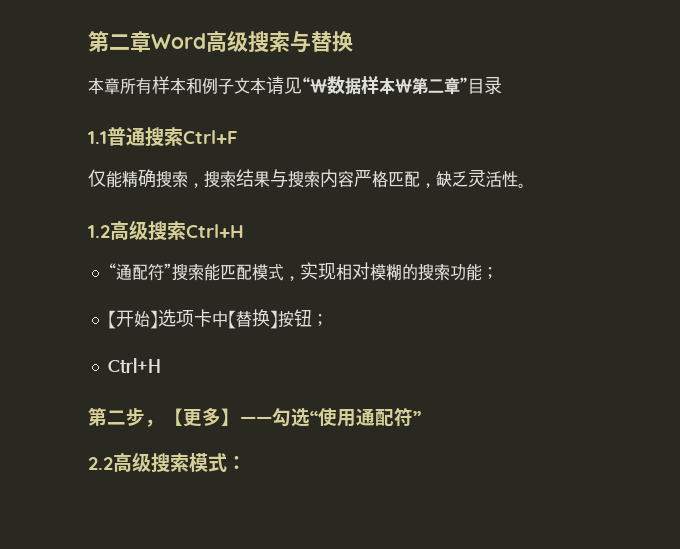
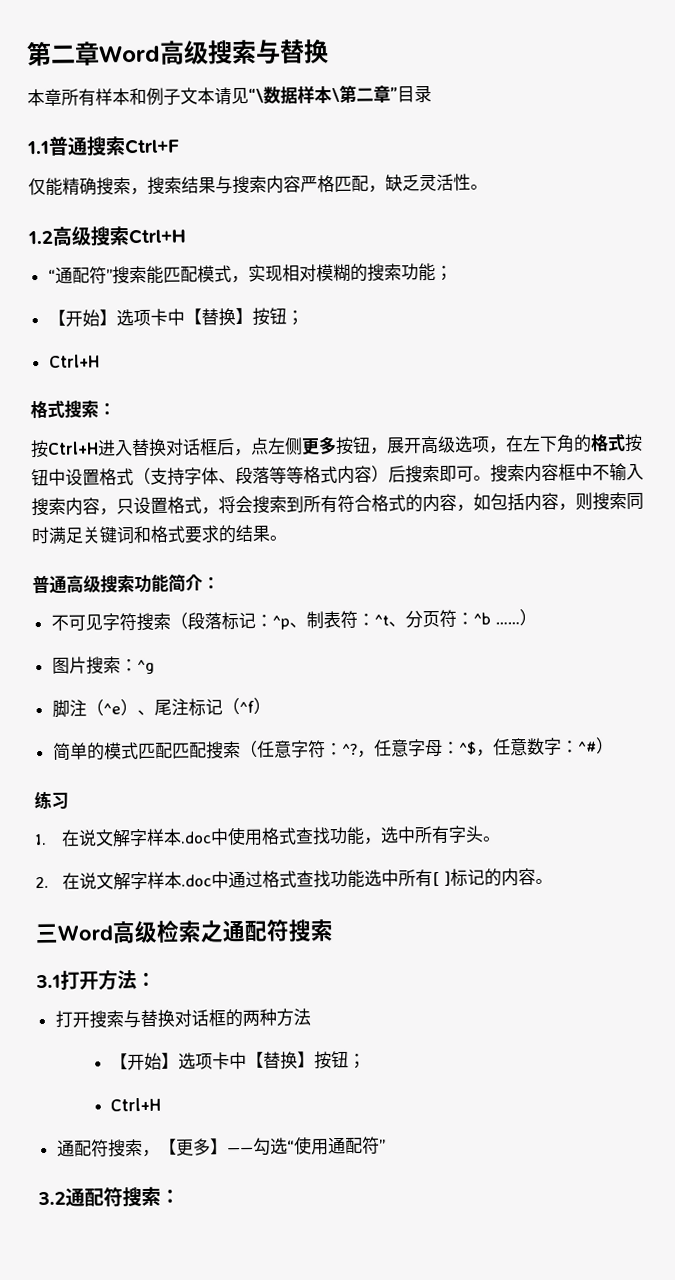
- 第二步，【更多】——勾选“使用通配符”
+ 格式搜索：
+ 按Ctrl+H进入替换对话框后，点左侧更多按钮，展开高级选项，在左下角的格式按钮中设置格式（支持字体、段落等等格式内容）后搜索即可。搜索内容框中不输入搜索内容，只设置格式，将会搜索到所有符合格式的内容，如包括内容，则搜索同时满足关键词和格式要求的结果。
+ 普通高级搜索功能简介：
+ 不可见字符搜索（段落标记：^p、制表符：^t、分页符：^b ……）
+ 图片搜索：^g
+ 脚注（^e）、尾注标记（^f）
+ 简单的模式匹配匹配搜索（任意字符：^?，任意字母：^$，任意数字：^#）
+ 练习
+ 1.在说文解字样本.doc中使用格式查找功能，选中所有字头。
+ 2.在说文解字样本.doc中通过格式查找功能选中所有[ ]标记的内容。
+ 三Word高级检索之通配符搜索
+ 3.1打开方法：
+ 打开搜索与替换对话框的两种方法
+ 【开始】选项卡中【替换】按钮；
+ Ctrl+H
+ 通配符搜索，【更多】——勾选“使用通配符”
- 2.2高级搜索模式：
+ 3.2通配符搜索：

